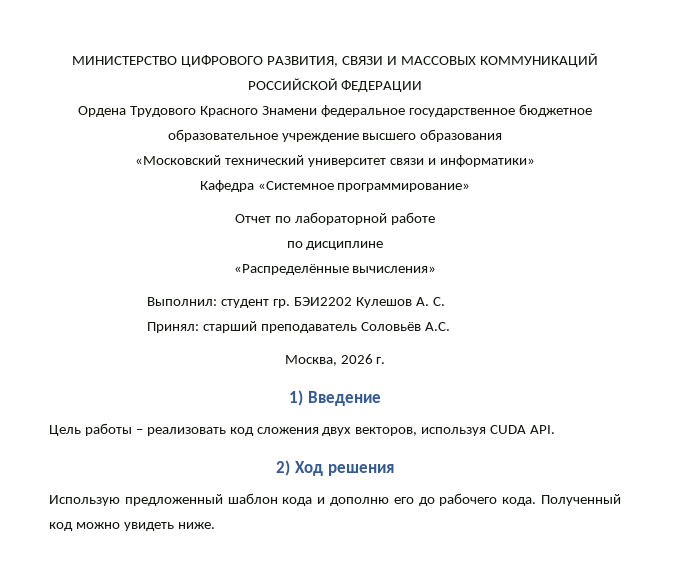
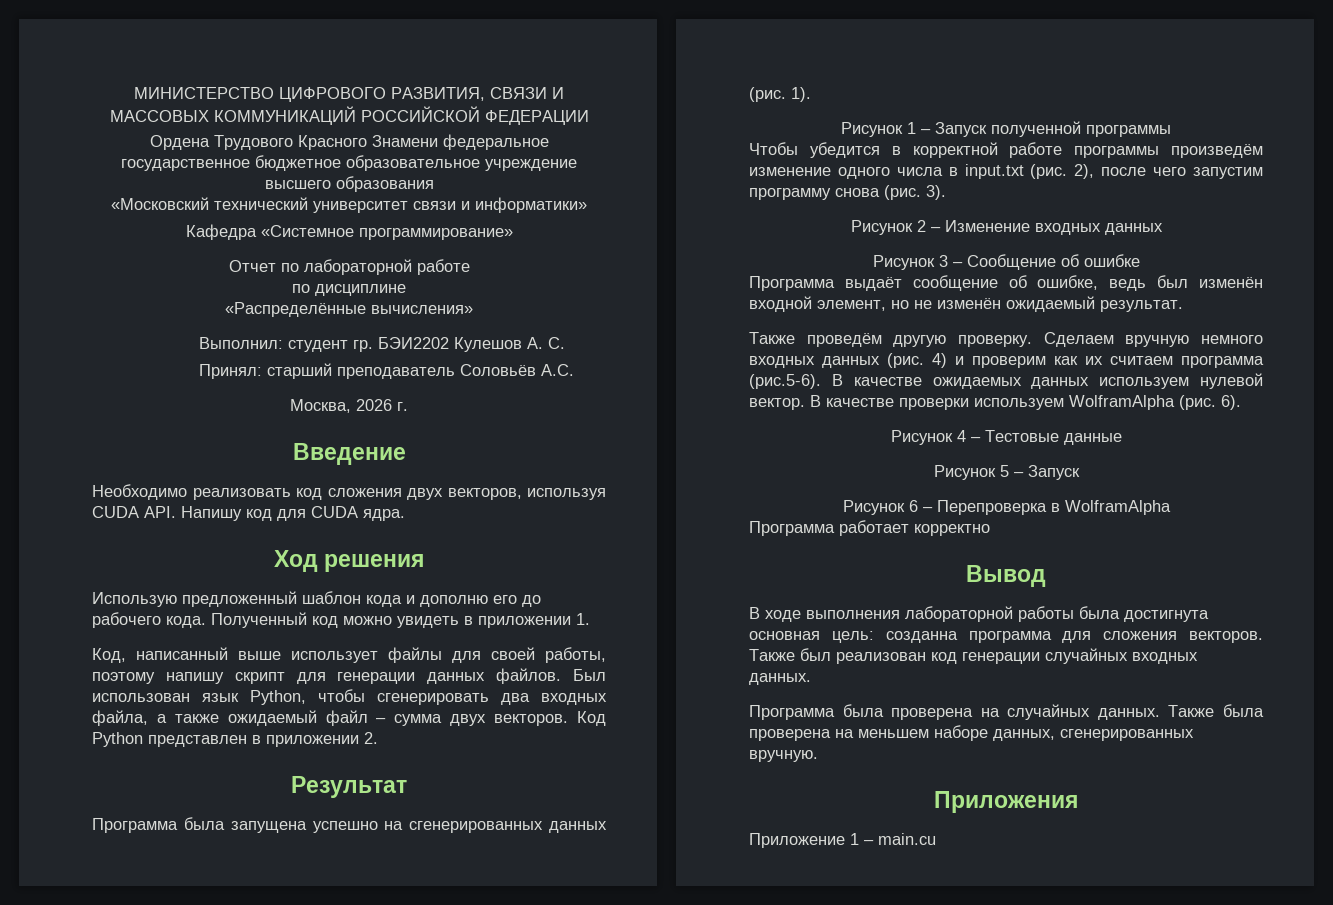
- 1) Введение
+ Введение
- Цель работы – реализовать код сложения двух векторов, используя CUDA API.
- 2) Ход решения
+ Необходимо реализовать код сложения двух векторов, используя CUDA API. Напишу код для CUDA ядра.
+ Ход решения
- Полученный код можно увидеть ниже.
+ Полученный код можно увидеть в приложении 1.
+ Код, написанный выше использует файлы для своей работы, поэтому напишу скрипт для генерации данных файлов. Был использован язык Python, чтобы сгенерировать два входных файла, а также ожидаемый файл – сумма двух векторов. Код Python представлен в приложении 2.
+ Результат
+ Программа была запущена успешно на сгенерированных данных (рис. 1).
+ Рисунок 1 – Запуск полученной программы
+ Чтобы убедится в корректной работе программы произведём изменение одного числа в input.txt (рис. 2), после чего запустим программу снова (рис. 3).
+ Рисунок 2 – Изменение входных данных
+ Рисунок 3 – Сообщение об ошибке
+ Программа выдаёт сообщение об ошибке, ведь был изменён входной элемент, но не изменён ожидаемый результат.
+ Также проведём другую проверку. Сделаем вручную немного входных данных (рис. 4) и проверим как их считаем программа (рис.5-6). В качестве ожидаемых данных используем нулевой вектор. В качестве проверки используем WolframAlpha (рис. 6).
+ Рисунок 4 – Тестовые данные
+ Рисунок 5 – Запуск
+ Рисунок 6 – Перепроверка в WolframAlpha
+ Программа работает корректно
+ Вывод
+ В ходе выполнения лабораторной работы была достигнута основная цель: созданна программа для сложения векторов. Также был реализован код генерации случайных входных данных.
+ Программа была проверена на случайных данных. Также была проверена на меньшем наборе данных, сгенерированных вручную.
+ Приложения
+ Приложение 1 – main.cu

